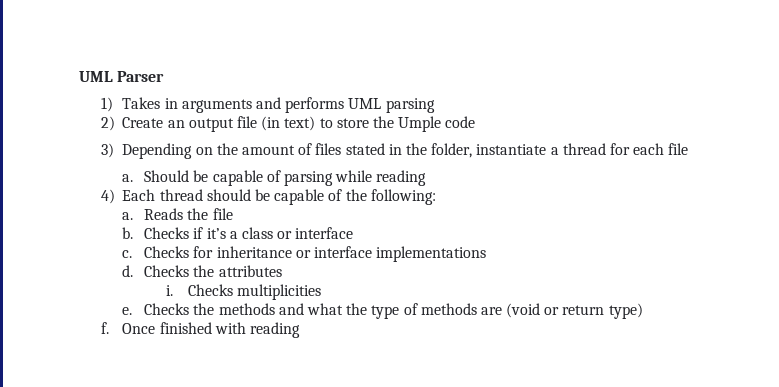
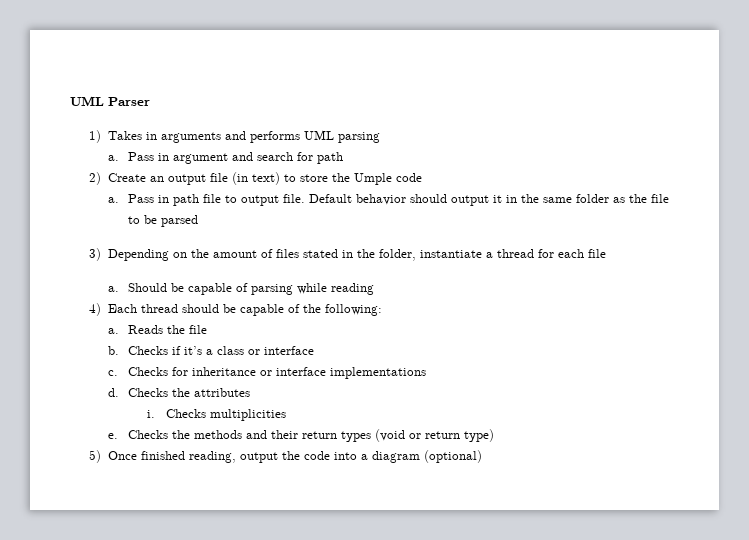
+ a. Pass in argument and search for path
+ a. Pass in path file to output file. Default behavior should output it in the same folder as the file to be parsed
- Checks the methods and what the type of methods are (void or return type)
+ Checks the methods and their return types (void or return type)
- f. Once finished with reading
+ 5) Once finished reading, output the code into a diagram (optional)

